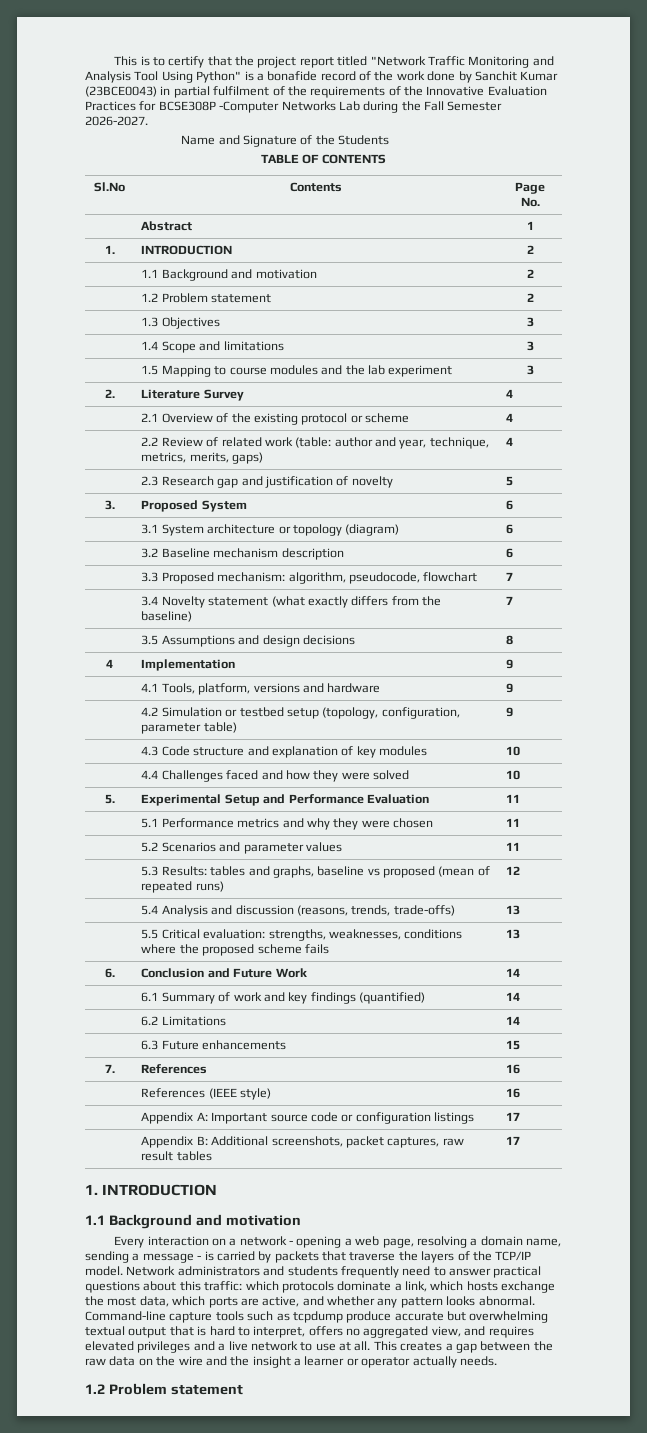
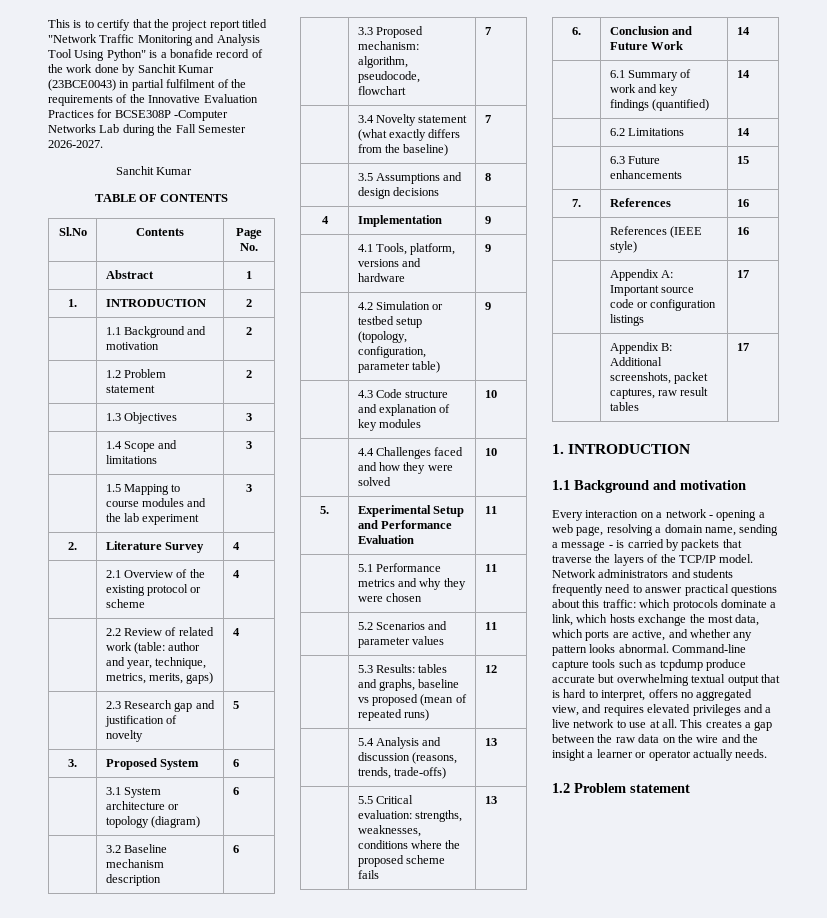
  This is to certify that the project report titled "Network Traffic Monitoring and Analysis Tool Using Python" is a bonafide record of the work done by Sanchit Kumar (23BCE0043) in partial fulfilment of the requirements of the Innovative Evaluation Practices for BCSE308P -Computer Networks Lab during the Fall Semester 2026-2027.
- Name and Signature of the Students
+ Sanchit Kumar

